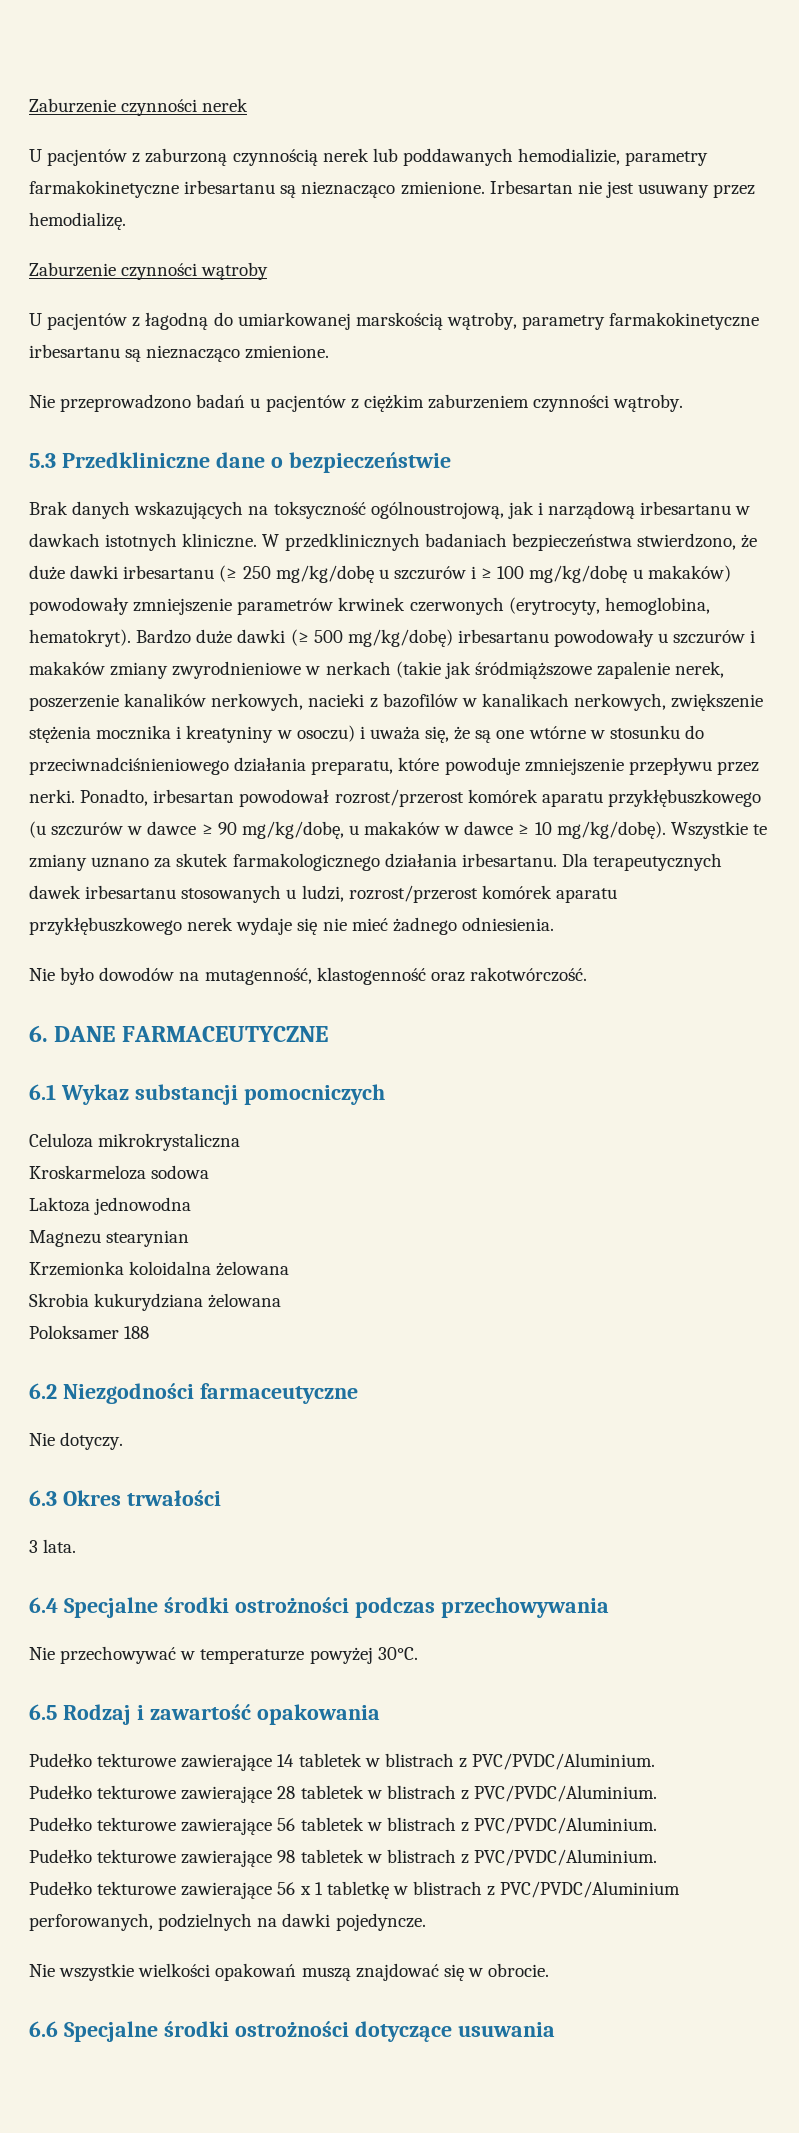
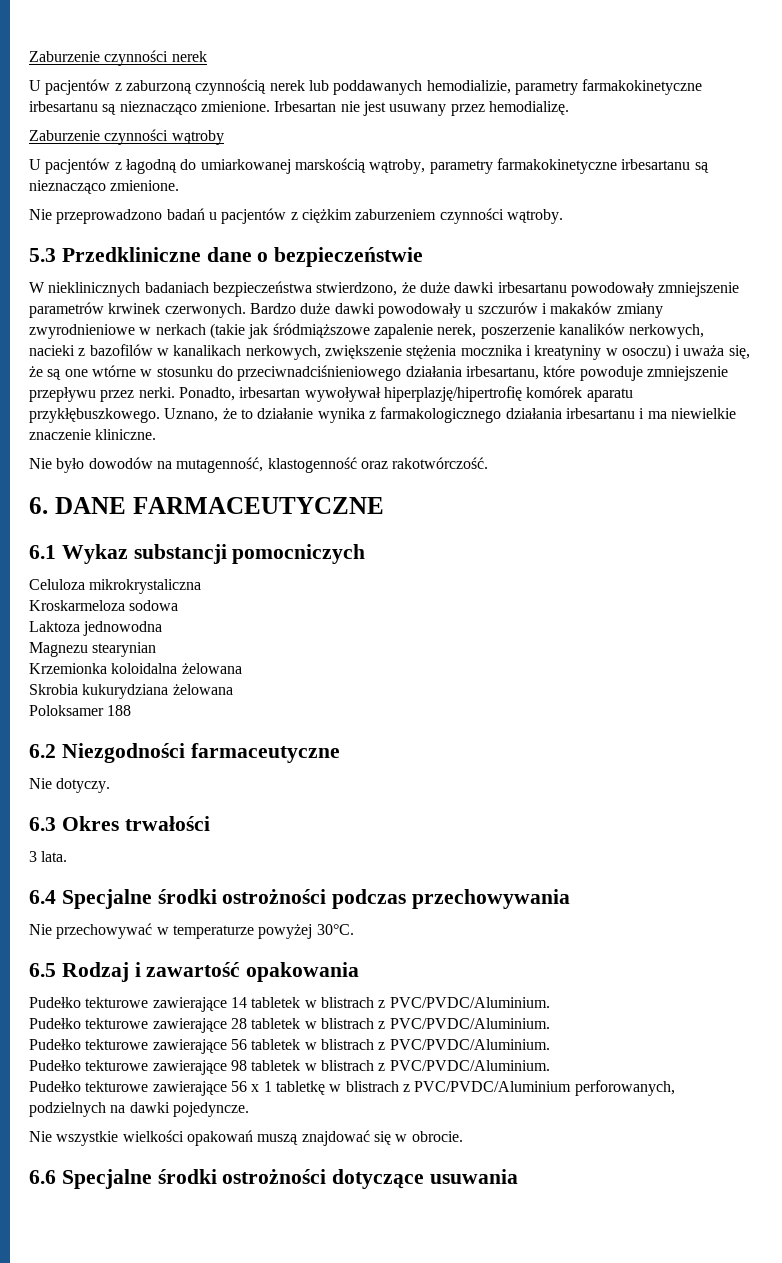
- Brak danych wskazujących na toksyczność ogólnoustrojową, jak i narządową irbesartanu w dawkach istotnych kliniczne. W przedklinicznych badaniach bezpieczeństwa stwierdzono, że duże dawki irbesartanu (≥ 250 mg/kg/dobę u szczurów i ≥ 100 mg/kg/dobę u makaków) powodowały zmniejszenie parametrów krwinek czerwonych (erytrocyty, hemoglobina, hematokryt). Bardzo duże dawki (≥ 500 mg/kg/dobę) irbesartanu powodowały u szczurów i makaków zmiany zwyrodnieniowe w nerkach (takie jak śródmiąższowe zapalenie nerek, poszerzenie kanalików nerkowych, nacieki z bazofilów w kanalikach nerkowych, zwiększenie stężenia mocznika i kreatyniny w osoczu) i uważa się, że są one wtórne w stosunku do przeciwnadciśnieniowego działania preparatu, które powoduje zmniejszenie przepływu przez nerki.
+ W nieklinicznych badaniach bezpieczeństwa stwierdzono, że duże dawki irbesartanu powodowały zmniejszenie parametrów krwinek czerwonych. Bardzo duże dawki powodowały u szczurów i makaków zmiany zwyrodnieniowe w nerkach (takie jak śródmiąższowe zapalenie nerek, poszerzenie kanalików nerkowych, nacieki z bazofilów w kanalikach nerkowych, zwiększenie stężenia mocznika i kreatyniny w osoczu) i uważa się, że są one wtórne w stosunku do przeciwnadciśnieniowego działania irbesartanu, które powoduje zmniejszenie przepływu przez nerki.
- Ponadto, irbesartan powodował rozrost/przerost komórek aparatu przykłębuszkowego (u szczurów w dawce ≥ 90 mg/kg/dobę, u makaków w dawce ≥ 10 mg/kg/dobę). Wszystkie te zmiany uznano za skutek farmakologicznego działania irbesartanu. Dla terapeutycznych dawek irbesartanu stosowanych u ludzi, rozrost/przerost komórek aparatu przykłębuszkowego nerek wydaje się nie mieć żadnego odniesienia.
+ Ponadto, irbesartan wywoływał hiperplazję/hipertrofię komórek aparatu przykłębuszkowego. Uznano, że to działanie wynika z farmakologicznego działania irbesartanu i ma niewielkie znaczenie kliniczne.

